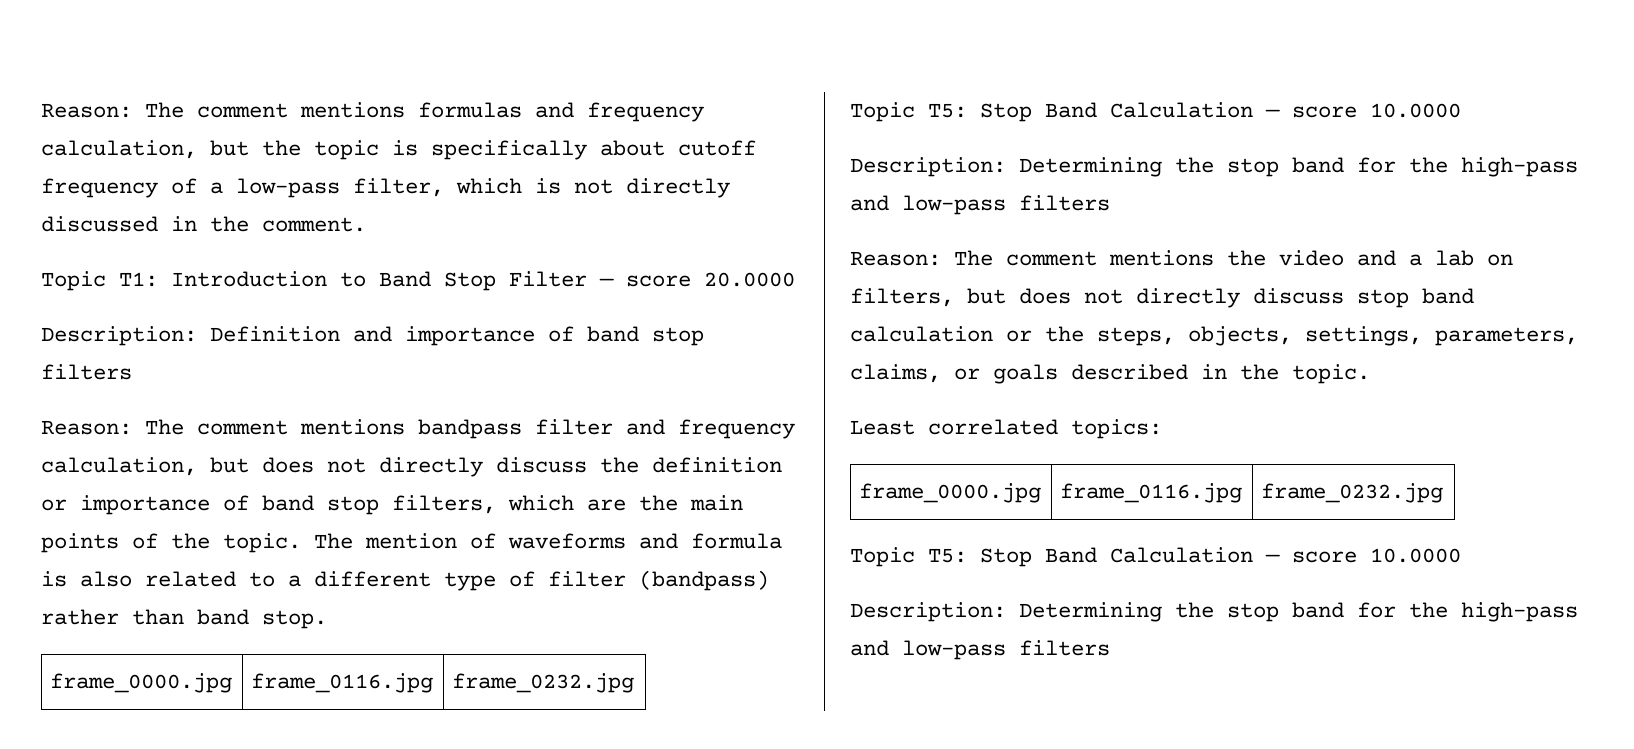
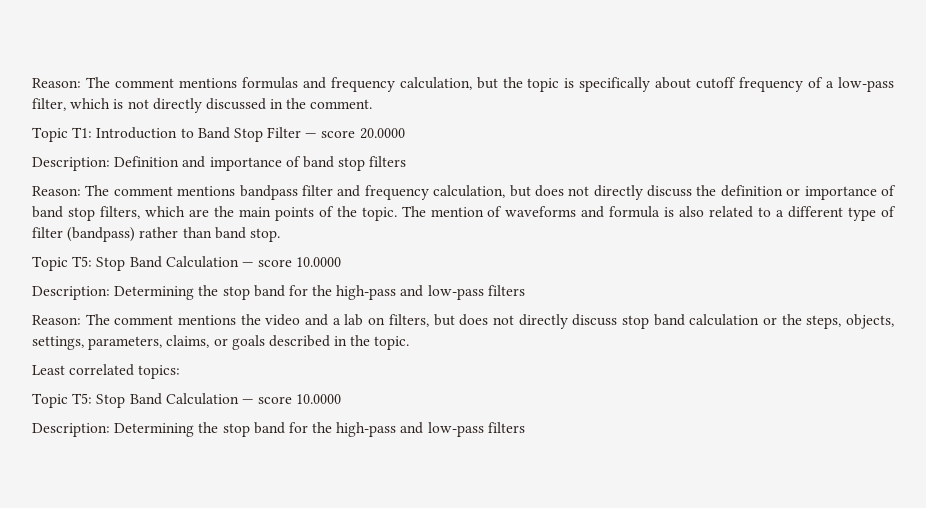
  The mention of waveforms and formula is also related to a different type of filter (bandpass) rather than band stop.
- frame_0000.jpg | frame_0116.jpg | frame_0232.jpg
  Least correlated topics:
- frame_0000.jpg | frame_0116.jpg | frame_0232.jpg

